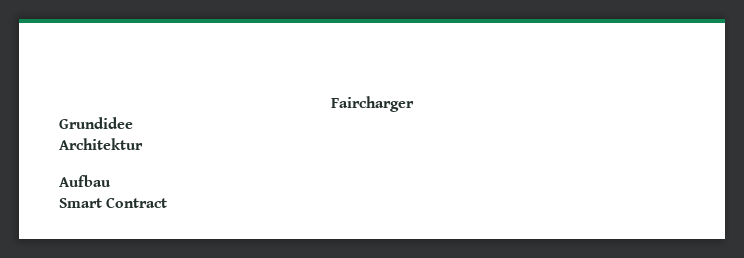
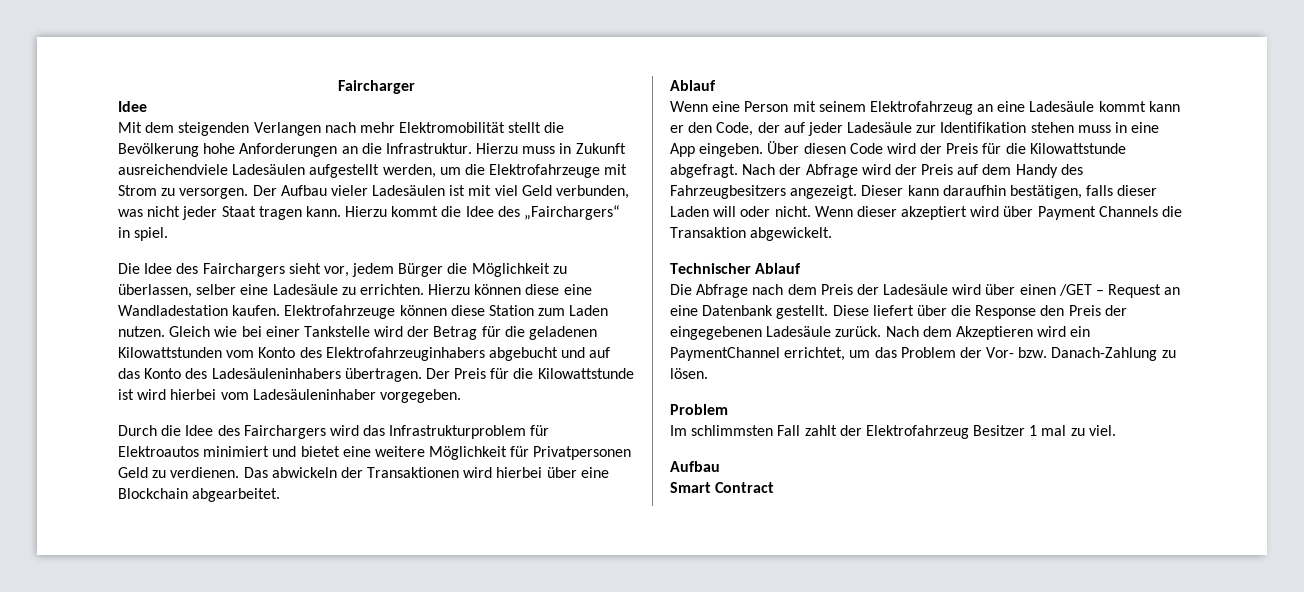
  Faircharger
- Grundidee
- Architektur
+ Idee
+ Mit dem steigenden Verlangen nach mehr Elektromobilität stellt die Bevölkerung hohe Anforderungen an die Infrastruktur. Hierzu muss in Zukunft ausreichendviele Ladesäulen aufgestellt werden, um die Elektrofahrzeuge mit Strom zu versorgen. Der Aufbau vieler Ladesäulen ist mit viel Geld verbunden, was nicht jeder Staat tragen kann. Hierzu kommt die Idee des „Fairchargers“ in spiel.
+ Die Idee des Fairchargers sieht vor, jedem Bürger die Möglichkeit zu überlassen, selber eine Ladesäule zu errichten. Hierzu können diese eine Wandladestation kaufen. Elektrofahrzeuge können diese Station zum Laden nutzen. Gleich wie bei einer Tankstelle wird der Betrag für die geladenen Kilowattstunden vom Konto des Elektrofahrzeuginhabers abgebucht und auf das Konto des Ladesäuleninhabers übertragen. Der Preis für die Kilowattstunde ist wird hierbei vom Ladesäuleninhaber vorgegeben.
+ Durch die Idee des Fairchargers wird das Infrastrukturproblem für Elektroautos minimiert und bietet eine weitere Möglichkeit für Privatpersonen Geld zu verdienen. Das abwickeln der Transaktionen wird hierbei über eine Blockchain abgearbeitet.
+ Ablauf
+ Wenn eine Person mit seinem Elektrofahrzeug an eine Ladesäule kommt kann er den Code, der auf jeder Ladesäule zur Identifikation stehen muss in eine App eingeben. Über diesen Code wird der Preis für die Kilowattstunde abgefragt. Nach der Abfrage wird der Preis auf dem Handy des Fahrzeugbesitzers angezeigt. Dieser kann daraufhin bestätigen, falls dieser Laden will oder nicht. Wenn dieser akzeptiert wird über Payment Channels die Transaktion abgewickelt.
+ Technischer Ablauf
+ Die Abfrage nach dem Preis der Ladesäule wird über einen /GET – Request an eine Datenbank gestellt. Diese liefert über die Response den Preis der eingegebenen Ladesäule zurück. Nach dem Akzeptieren wird ein PaymentChannel errichtet, um das Problem der Vor- bzw. Danach-Zahlung zu lösen.
+ Problem
+ Im schlimmsten Fall zahlt der Elektrofahrzeug Besitzer 1 mal zu viel.

